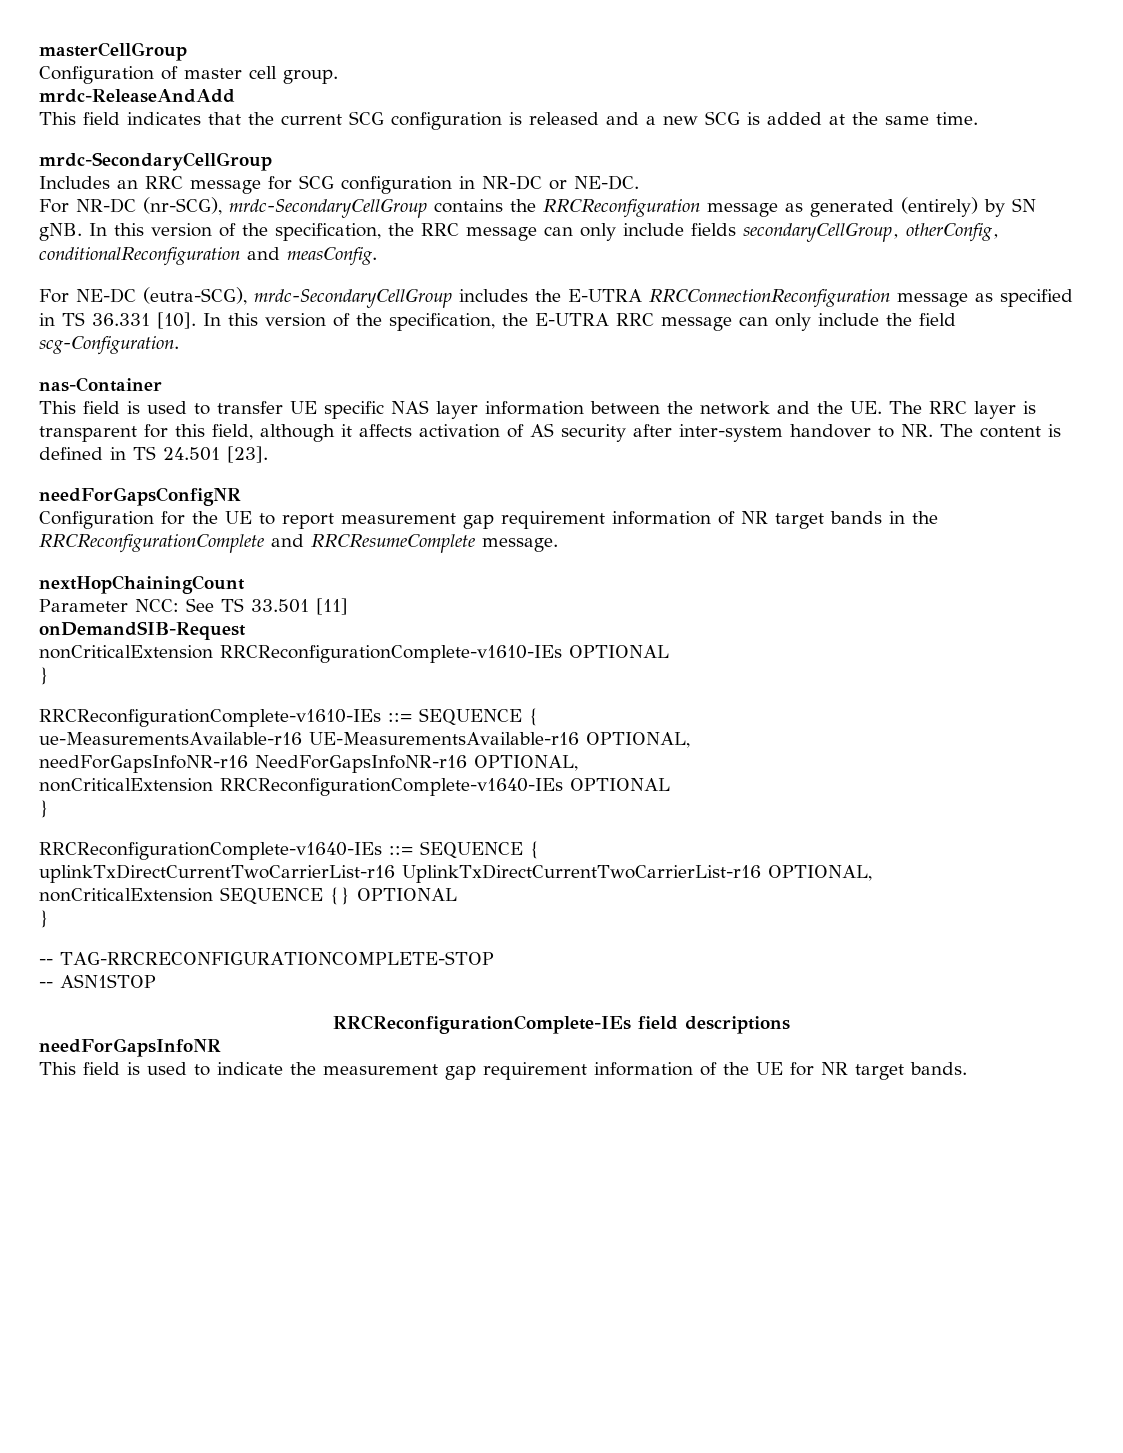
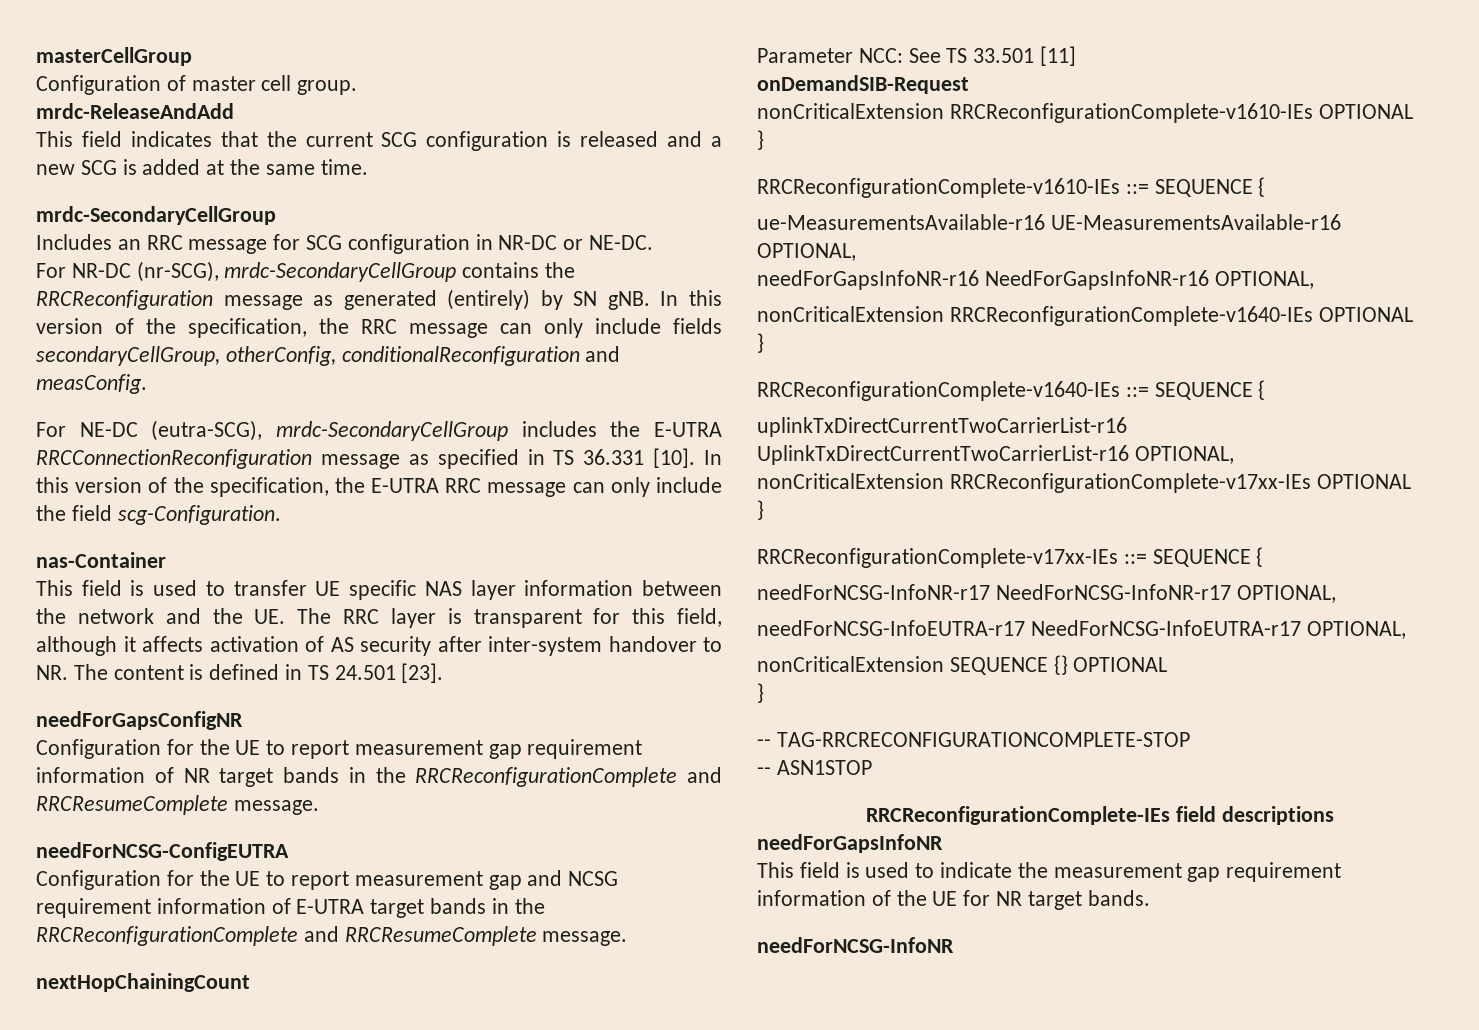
+ needForNCSG-ConfigEUTRA
+ Configuration for the UE to report measurement gap and NCSG requirement information of E-UTRA target bands in the RRCReconfigurationComplete and RRCResumeComplete message.
+ nonCriticalExtension RRCReconfigurationComplete-v17xx-IEs OPTIONAL
+ }
+ RRCReconfigurationComplete-v17xx-IEs ::= SEQUENCE {
+ needForNCSG-InfoNR-r17 NeedForNCSG-InfoNR-r17 OPTIONAL,
+ needForNCSG-InfoEUTRA-r17 NeedForNCSG-InfoEUTRA-r17 OPTIONAL,
+ needForNCSG-InfoNR

